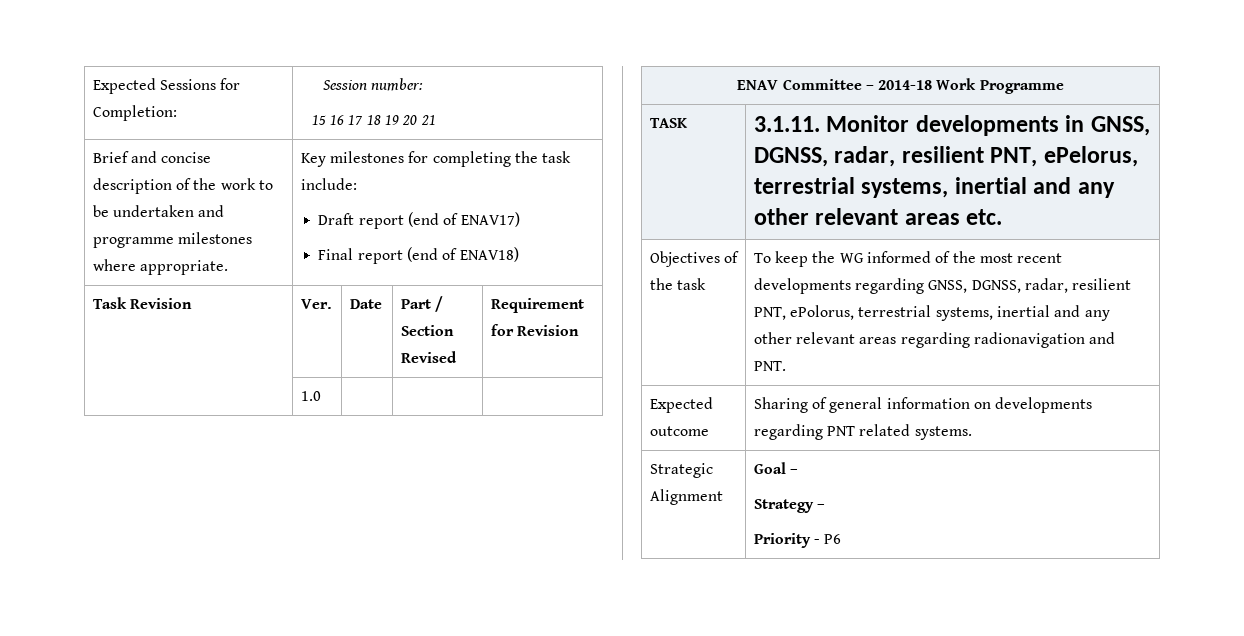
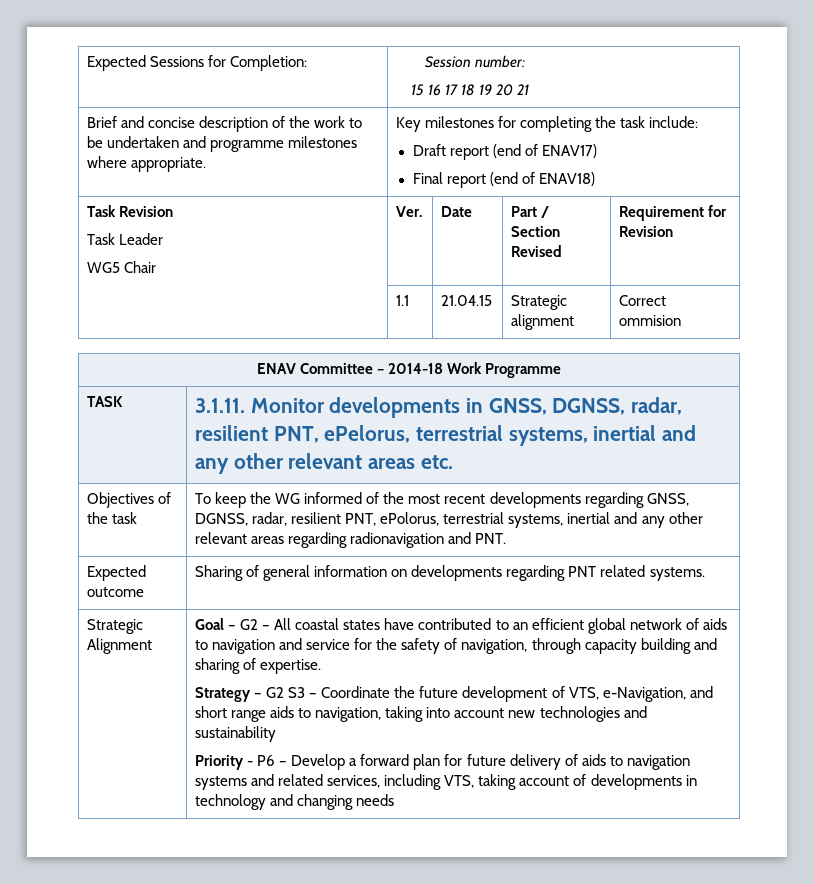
- Task Revision | Ver. | Date | Part / Section Revised | Requirement for Revision
+ Task Revision
+ Task Leader
+ WG5 Chair | Ver. | Date | Part / Section Revised | Requirement for Revision
- | 1.0 | | |
+ | 1.1 | 21.04.15 | Strategic alignment | Correct ommision
- Goal –
- Strategy –
- Priority - P6
+ Goal – G2 – All coastal states have contributed to an efficient global network of aids to navigation and service for the safety of navigation, through capacity building and sharing of expertise.
+ Strategy – G2 S3 – Coordinate the future development of VTS, e-Navigation, and short range aids to navigation, taking into account new technologies and sustainability
+ Priority - P6 – Develop a forward plan for future delivery of aids to navigation systems and related services, including VTS, taking account of developments in technology and changing needs

